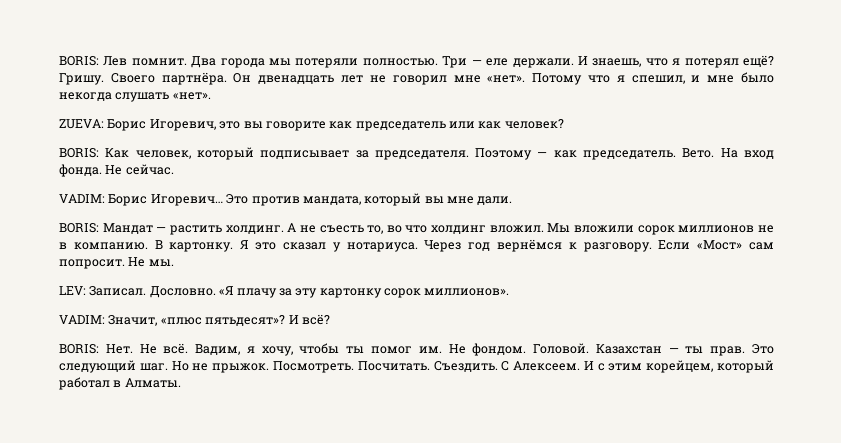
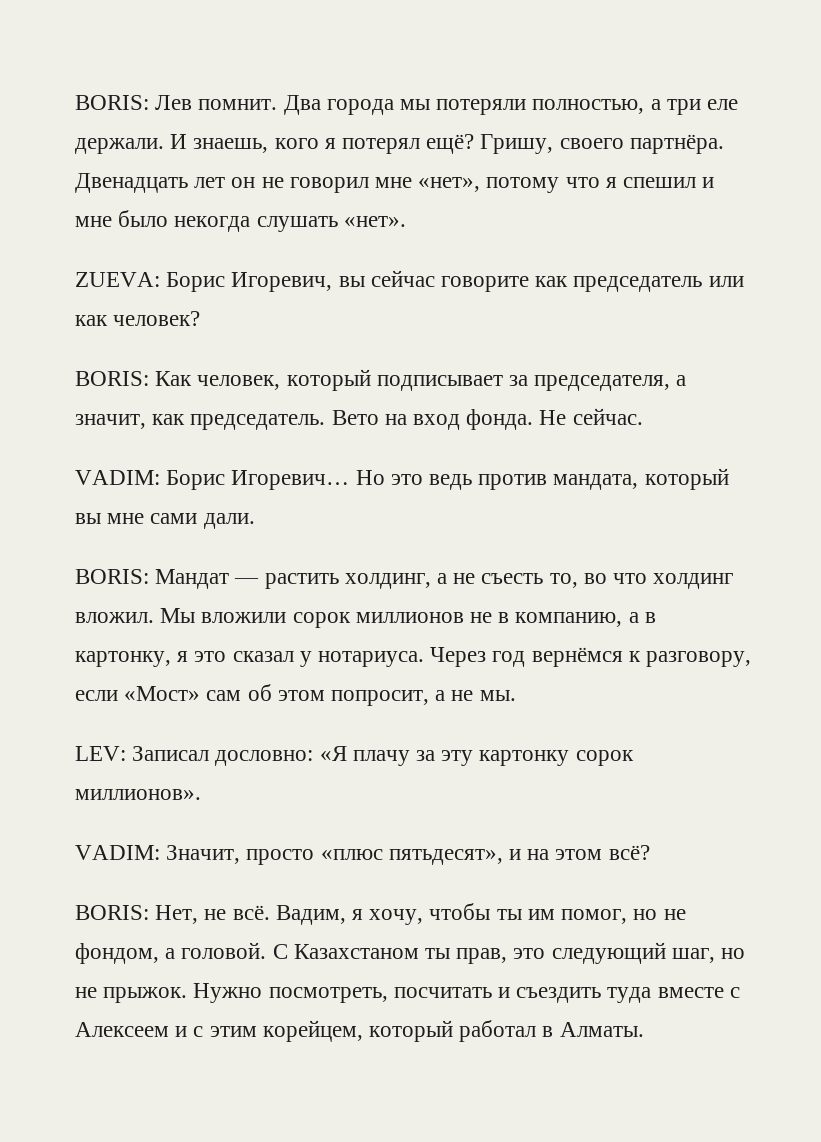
- Два города мы потеряли полностью. Три — еле держали.
+ Два города мы потеряли полностью, а три еле держали.
- И знаешь, что я потерял ещё?
+ И знаешь, кого я потерял ещё?
- Гришу. Своего партнёра. Он двенадцать лет не говорил мне «нет». Потому что я спешил, и мне было некогда слушать «нет».
+ Гришу, своего партнёра. Двенадцать лет он не говорил мне «нет», потому что я спешил и мне было некогда слушать «нет».
- ZUEVA: Борис Игоревич, это вы говорите как председатель или как человек?
+ ZUEVA: Борис Игоревич, вы сейчас говорите как председатель или как человек?
- BORIS: Как человек, который подписывает за председателя. Поэтому — как председатель. Вето. На вход фонда.
+ BORIS: Как человек, который подписывает за председателя, а значит, как председатель. Вето на вход фонда.
- Это против мандата, который вы мне дали.
+ Но это ведь против мандата, который вы мне сами дали.
- BORIS: Мандат — растить холдинг. А не съесть то, во что холдинг вложил.
+ BORIS: Мандат — растить холдинг, а не съесть то, во что холдинг вложил.
- Мы вложили сорок миллионов не в компанию. В картонку. Я это сказал у нотариуса.
+ Мы вложили сорок миллионов не в компанию, а в картонку, я это сказал у нотариуса.
- Через год вернёмся к разговору. Если «Мост» сам попросит. Не мы.
+ Через год вернёмся к разговору, если «Мост» сам об этом попросит, а не мы.
- LEV: Записал. Дословно. «Я плачу за эту картонку сорок миллионов».
+ LEV: Записал дословно: «Я плачу за эту картонку сорок миллионов».
- VADIM: Значит, «плюс пятьдесят»? И всё?
+ VADIM: Значит, просто «плюс пятьдесят», и на этом всё?
- BORIS: Нет. Не всё.
+ BORIS: Нет, не всё.
- Вадим, я хочу, чтобы ты помог им. Не фондом. Головой. Казахстан — ты прав. Это следующий шаг. Но не прыжок. Посмотреть. Посчитать. Съездить. С Алексеем. И с этим корейцем, который работал в Алматы.
+ Вадим, я хочу, чтобы ты им помог, но не фондом, а головой. С Казахстаном ты прав, это следующий шаг, но не прыжок. Нужно посмотреть, посчитать и съездить туда вместе с Алексеем и с этим корейцем, который работал в Алматы.

